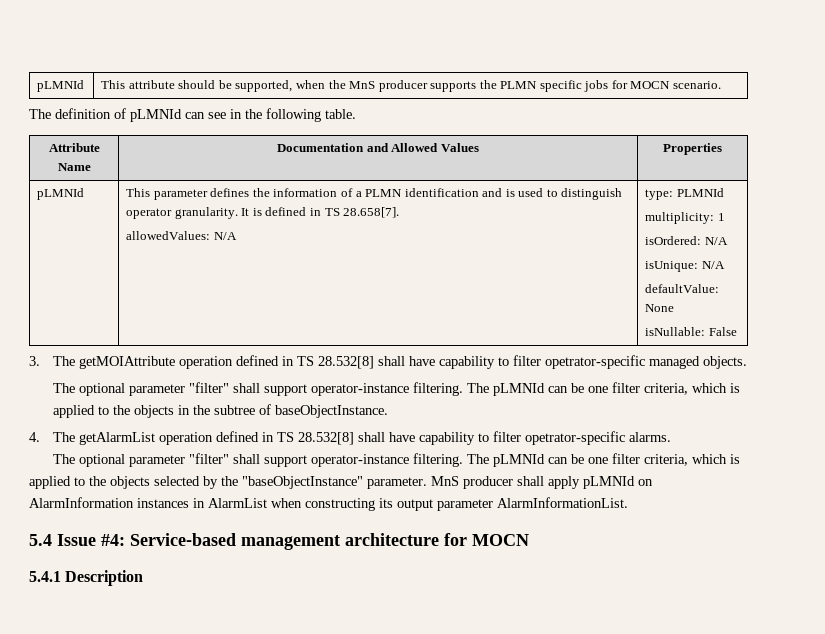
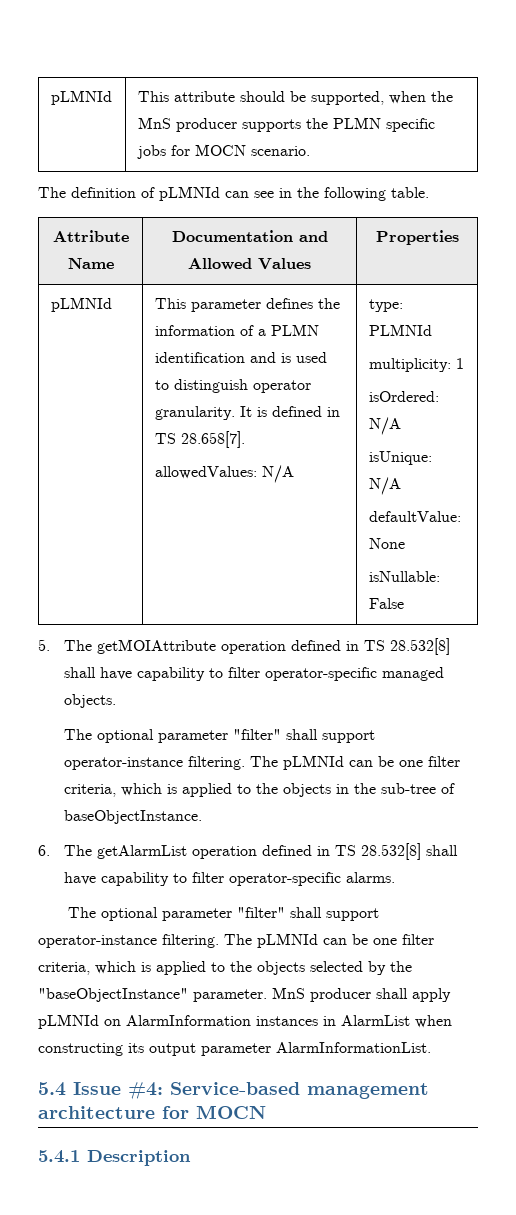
- 3. The getMOIAttribute operation defined in TS 28.532[8] shall have capability to filter opetrator-specific managed objects.
+ 5. The getMOIAttribute operation defined in TS 28.532[8] shall have capability to filter operator-specific managed objects.
- The pLMNId can be one filter criteria, which is applied to the objects in the subtree of baseObjectInstance.
+ The pLMNId can be one filter criteria, which is applied to the objects in the sub-tree of baseObjectInstance.
- 4. The getAlarmList operation defined in TS 28.532[8] shall have capability to filter opetrator-specific alarms.
+ 6. The getAlarmList operation defined in TS 28.532[8] shall have capability to filter operator-specific alarms.

